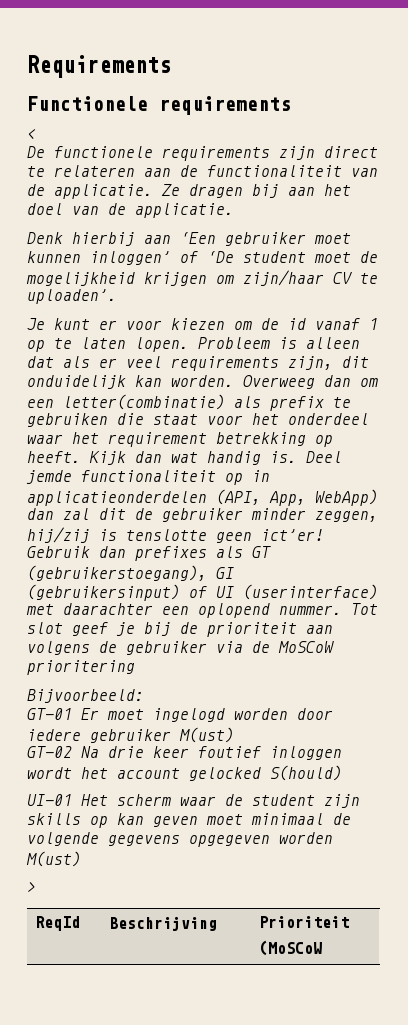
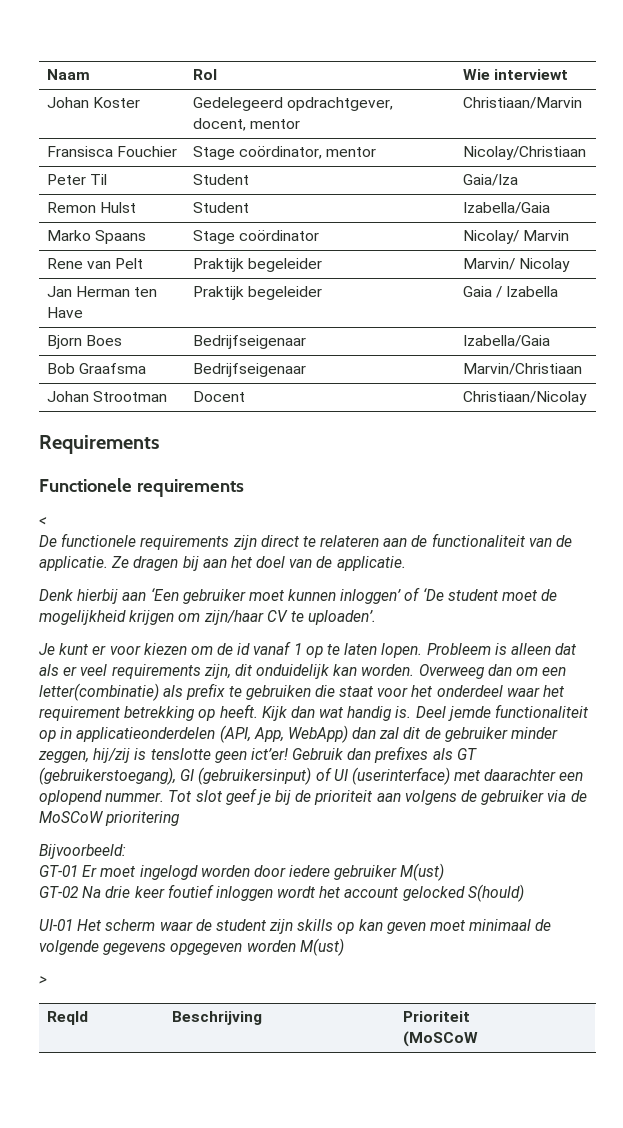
+ Naam | Rol | Wie interviewt
+ Johan Koster | Gedelegeerd opdrachtgever, docent, mentor | Christiaan/Marvin
+ Fransisca Fouchier | Stage coördinator, mentor | Nicolay/Christiaan
+ Peter Til | Student | Gaia/Iza
+ Remon Hulst | Student | Izabella/Gaia
+ Marko Spaans | Stage coördinator | Nicolay/ Marvin
+ Rene van Pelt | Praktijk begeleider | Marvin/ Nicolay
+ Jan Herman ten Have | Praktijk begeleider | Gaia / Izabella
+ Bjorn Boes | Bedrijfseigenaar | Izabella/Gaia
+ Bob Graafsma | Bedrijfseigenaar | Marvin/Christiaan
+ Johan Strootman | Docent | Christiaan/Nicolay

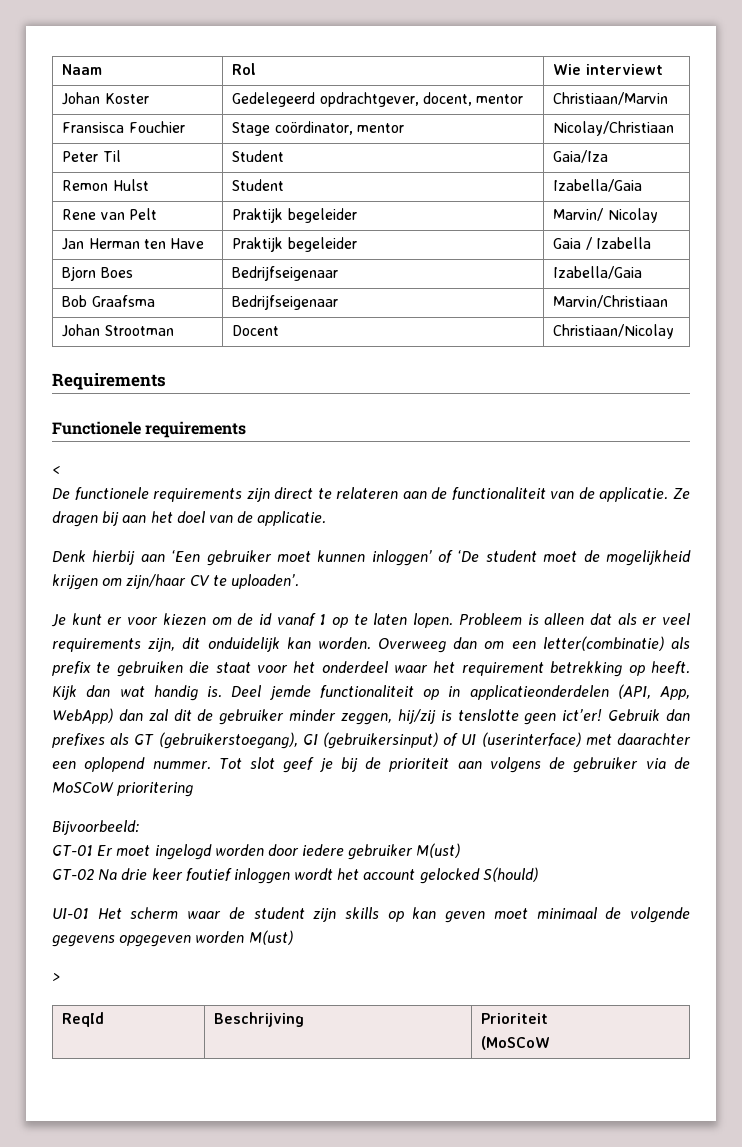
- Marko Spaans | Stage coördinator | Nicolay/ Marvin

